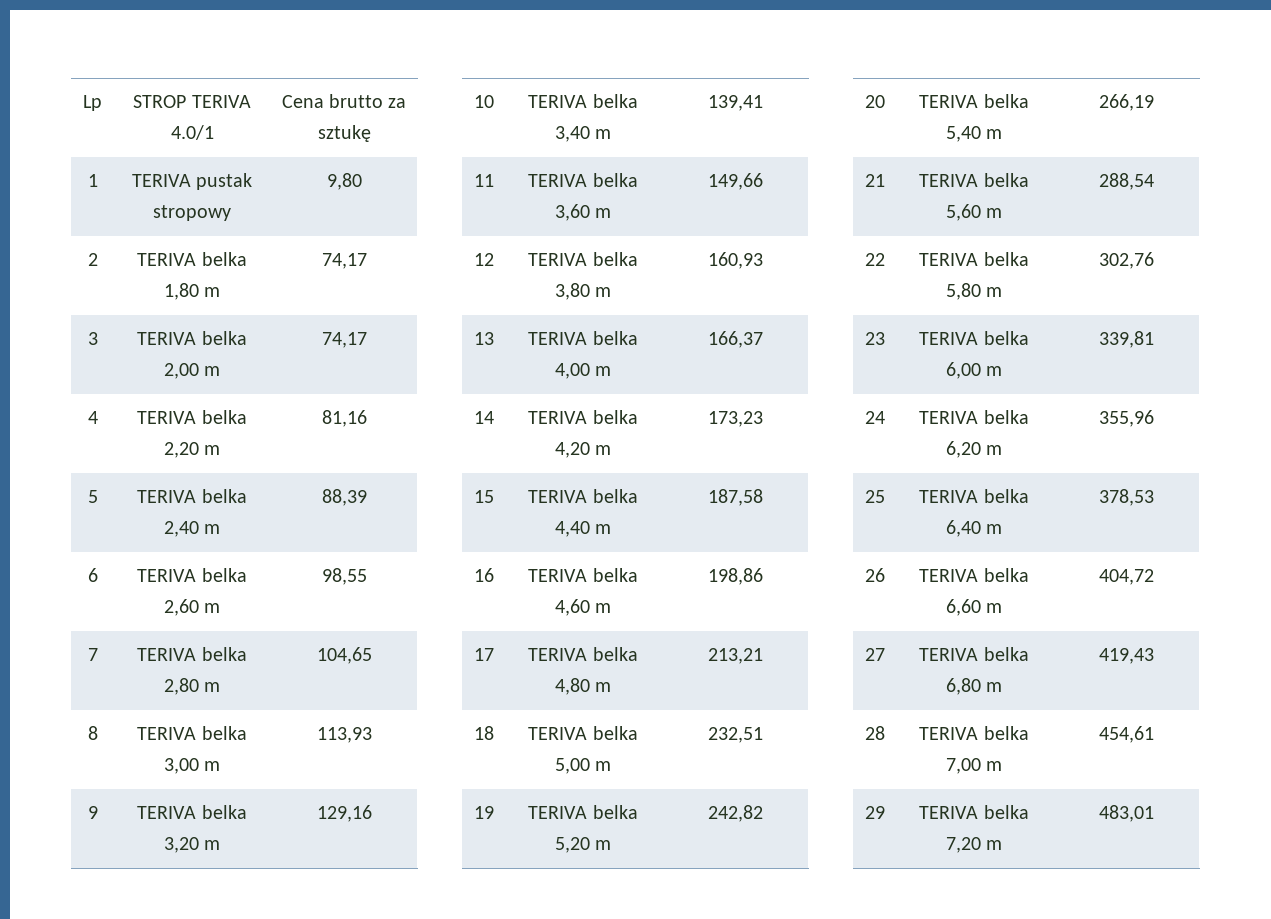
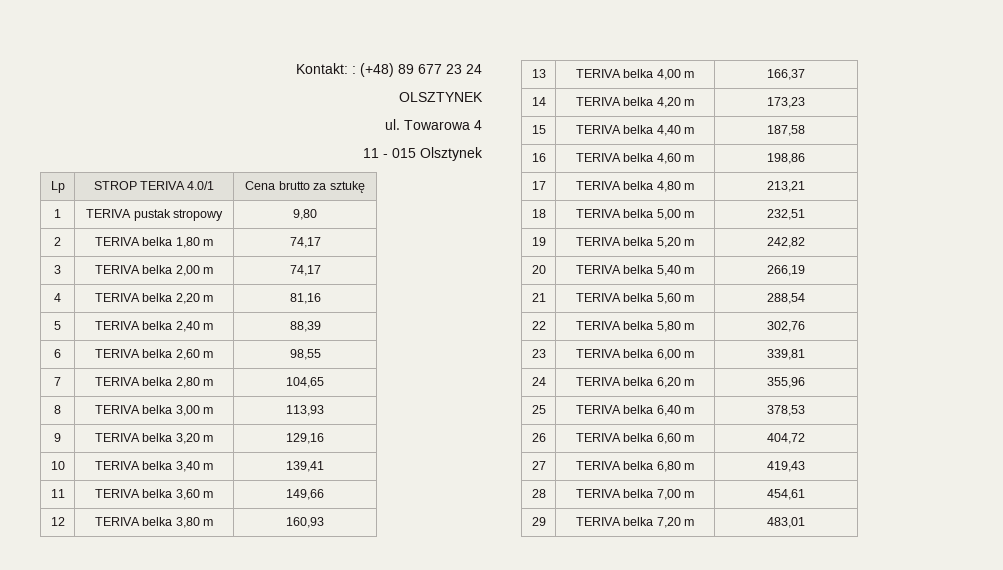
+ Kontakt: : (+48) 89 677 23 24
+ OLSZTYNEK
+ ul. Towarowa 4
+ 11 - 015 Olsztynek

